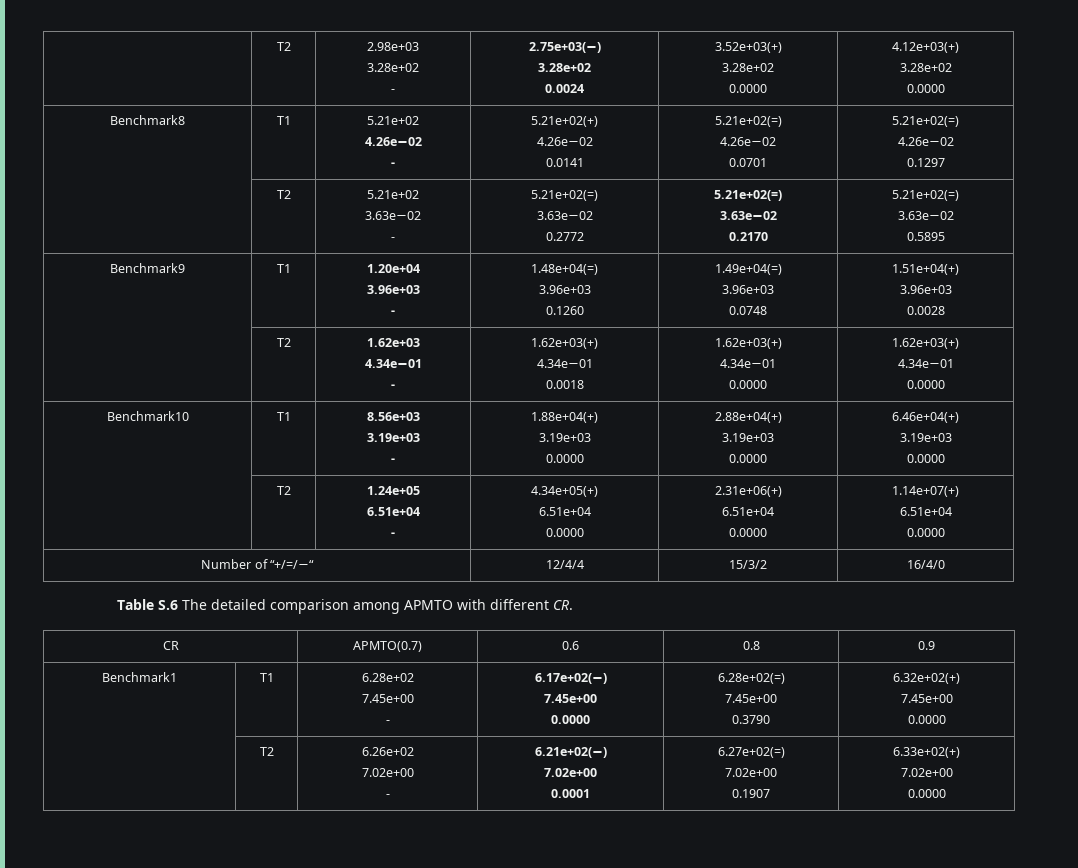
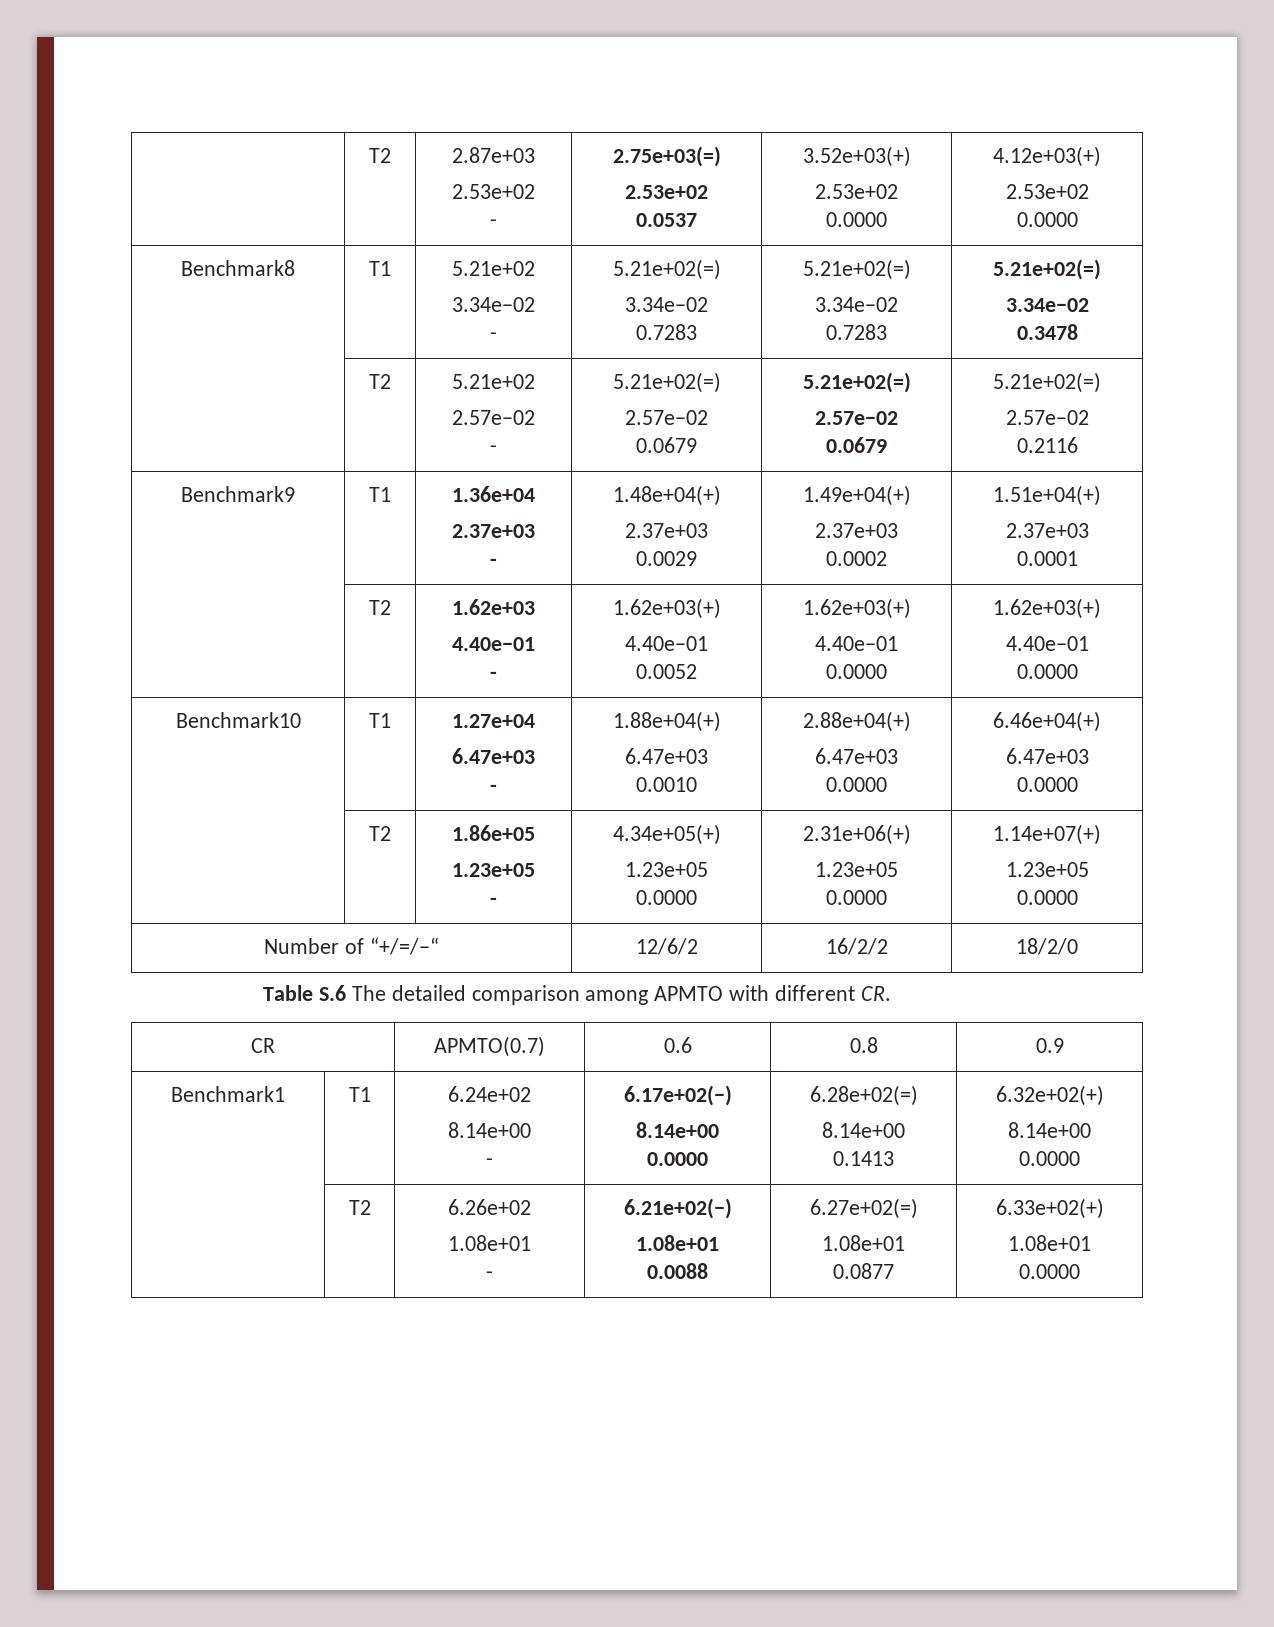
- | T2 | 2.98e+03
- 3.28e+02
- - | 2.75e+03(−)
- 3.28e+02
- 0.0024 | 3.52e+03(+)
- 3.28e+02
+ | T2 | 2.87e+03
+ 2.53e+02
+ - | 2.75e+03(=)
+ 2.53e+02
+ 0.0537 | 3.52e+03(+)
+ 2.53e+02
  0.0000 | 4.12e+03(+)
- 3.28e+02
+ 2.53e+02
  Benchmark8 | T1 | 5.21e+02
- 4.26e−02
- - | 5.21e+02(+)
- 4.26e−02
- 0.0141 | 5.21e+02(=)
- 4.26e−02
- 0.0701 | 5.21e+02(=)
- 4.26e−02
- 0.1297
+ 3.34e−02
+ - | 5.21e+02(=)
+ 3.34e−02
+ 0.7283 | 5.21e+02(=)
+ 3.34e−02
+ 0.7283 | 5.21e+02(=)
+ 3.34e−02
+ 0.3478
  | T2 | 5.21e+02
- 3.63e−02
+ 2.57e−02
  - | 5.21e+02(=)
- 3.63e−02
- 0.2772 | 5.21e+02(=)
- 3.63e−02
- 0.2170 | 5.21e+02(=)
- 3.63e−02
- 0.5895
+ 2.57e−02
+ 0.0679 | 5.21e+02(=)
+ 2.57e−02
+ 0.0679 | 5.21e+02(=)
+ 2.57e−02
+ 0.2116
- Benchmark9 | T1 | 1.20e+04
- 3.96e+03
- - | 1.48e+04(=)
- 3.96e+03
- 0.1260 | 1.49e+04(=)
- 3.96e+03
- 0.0748 | 1.51e+04(+)
- 3.96e+03
- 0.0028
+ Benchmark9 | T1 | 1.36e+04
+ 2.37e+03
+ - | 1.48e+04(+)
+ 2.37e+03
+ 0.0029 | 1.49e+04(+)
+ 2.37e+03
+ 0.0002 | 1.51e+04(+)
+ 2.37e+03
+ 0.0001
  | T2 | 1.62e+03
- 4.34e−01
+ 4.40e−01
  - | 1.62e+03(+)
- 4.34e−01
- 0.0018 | 1.62e+03(+)
- 4.34e−01
+ 4.40e−01
+ 0.0052 | 1.62e+03(+)
+ 4.40e−01
  0.0000 | 1.62e+03(+)
- 4.34e−01
+ 4.40e−01
- Benchmark10 | T1 | 8.56e+03
- 3.19e+03
+ Benchmark10 | T1 | 1.27e+04
+ 6.47e+03
  - | 1.88e+04(+)
- 3.19e+03
- 0.0000 | 2.88e+04(+)
- 3.19e+03
+ 6.47e+03
+ 0.0010 | 2.88e+04(+)
+ 6.47e+03
  0.0000 | 6.46e+04(+)
- 3.19e+03
+ 6.47e+03
  0.0000
- | T2 | 1.24e+05
- 6.51e+04
+ | T2 | 1.86e+05
+ 1.23e+05
  - | 4.34e+05(+)
- 6.51e+04
+ 1.23e+05
  0.0000 | 2.31e+06(+)
- 6.51e+04
+ 1.23e+05
  0.0000 | 1.14e+07(+)
- 6.51e+04
+ 1.23e+05
- Number of “+/=/−“ | 12/4/4 | 15/3/2 | 16/4/0
+ Number of “+/=/−“ | 12/6/2 | 16/2/2 | 18/2/0
- Benchmark1 | T1 | 6.28e+02
- 7.45e+00
+ Benchmark1 | T1 | 6.24e+02
+ 8.14e+00
  - | 6.17e+02(−)
- 7.45e+00
+ 8.14e+00
  0.0000 | 6.28e+02(=)
- 7.45e+00
- 0.3790 | 6.32e+02(+)
- 7.45e+00
+ 8.14e+00
+ 0.1413 | 6.32e+02(+)
+ 8.14e+00
  | T2 | 6.26e+02
- 7.02e+00
+ 1.08e+01
  - | 6.21e+02(−)
- 7.02e+00
- 0.0001 | 6.27e+02(=)
- 7.02e+00
- 0.1907 | 6.33e+02(+)
- 7.02e+00
+ 1.08e+01
+ 0.0088 | 6.27e+02(=)
+ 1.08e+01
+ 0.0877 | 6.33e+02(+)
+ 1.08e+01

